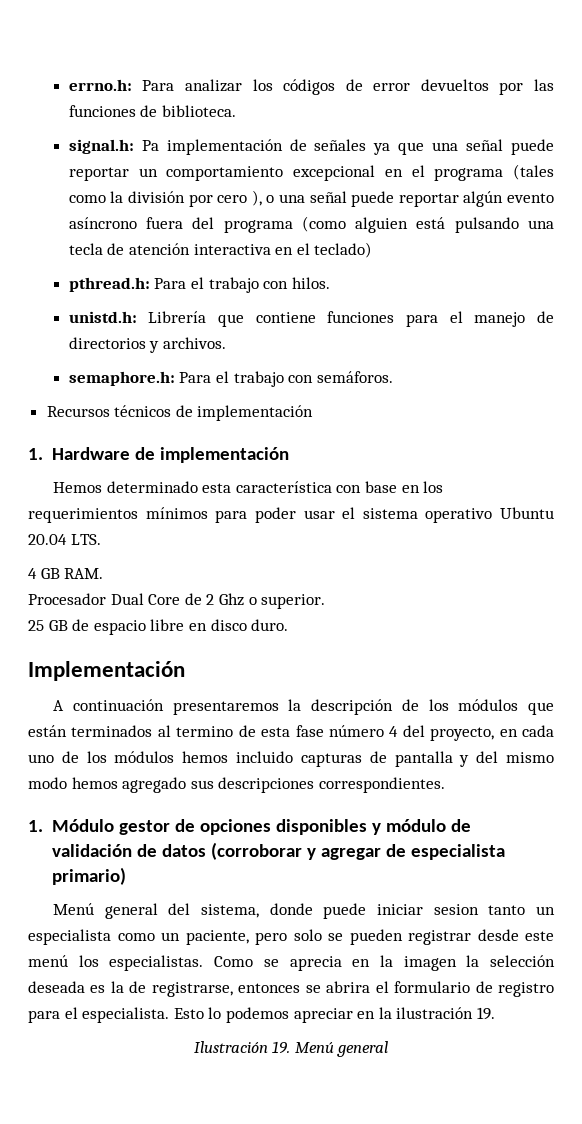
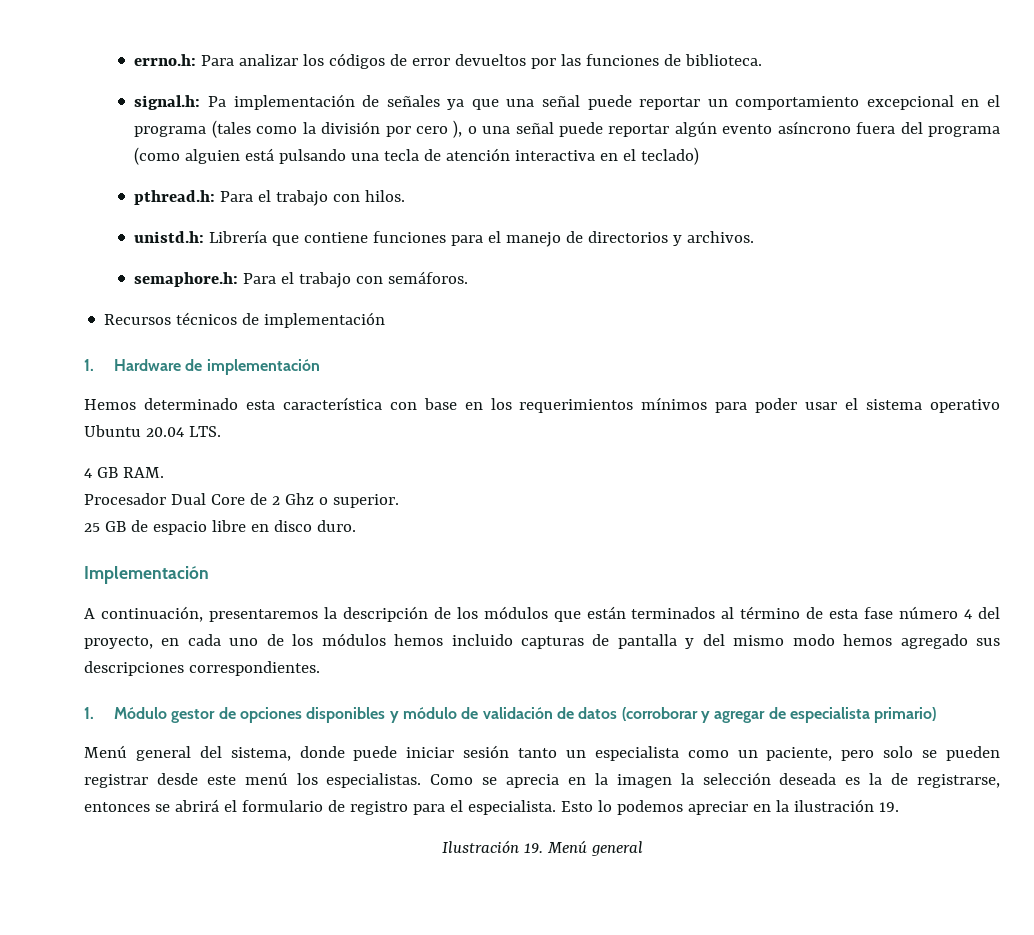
- A continuación presentaremos la descripción de los módulos que están terminados al termino de esta fase número 4 del proyecto, en cada uno de los módulos hemos incluido capturas de pantalla y del mismo modo hemos agregado sus descripciones correspondientes.
+ A continuación, presentaremos la descripción de los módulos que están terminados al término de esta fase número 4 del proyecto, en cada uno de los módulos hemos incluido capturas de pantalla y del mismo modo hemos agregado sus descripciones correspondientes.
- Menú general del sistema, donde puede iniciar sesion tanto un especialista como un paciente, pero solo se pueden registrar desde este menú los especialistas.
+ Menú general del sistema, donde puede iniciar sesión tanto un especialista como un paciente, pero solo se pueden registrar desde este menú los especialistas.
- Como se aprecia en la imagen la selección deseada es la de registrarse, entonces se abrira el formulario de registro para el especialista.
+ Como se aprecia en la imagen la selección deseada es la de registrarse, entonces se abrirá el formulario de registro para el especialista.

